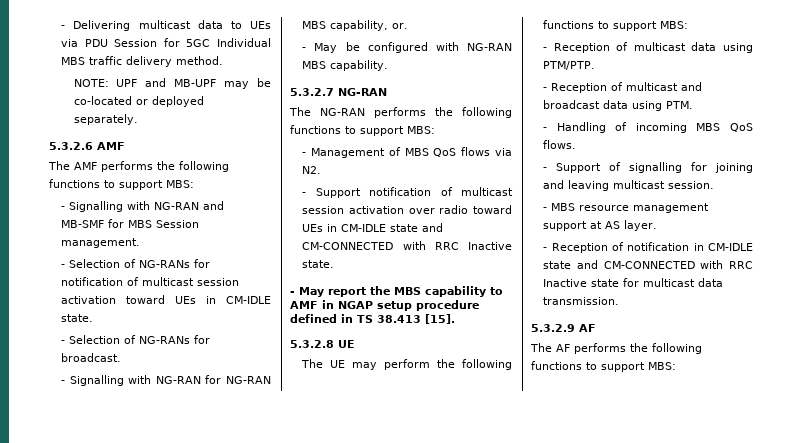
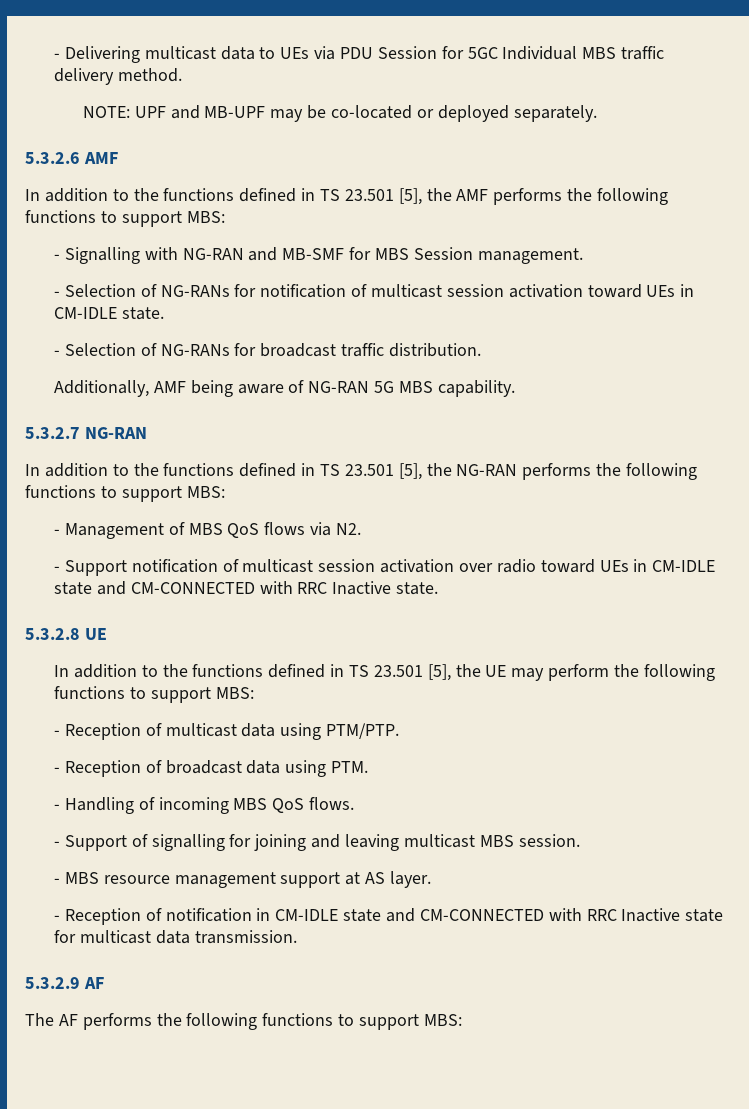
- The AMF performs the following functions to support MBS:
+ In addition to the functions defined in TS 23.501 [5], the AMF performs the following functions to support MBS:
- - Selection of NG-RANs for broadcast.
- - Signalling with NG-RAN for NG-RAN MBS capability, or.
- - May be configured with NG-RAN MBS capability.
+ - Selection of NG-RANs for broadcast traffic distribution.
+ Additionally, AMF being aware of NG-RAN 5G MBS capability.
  5.3.2.7 NG-RAN
- The NG-RAN performs the following functions to support MBS:
+ In addition to the functions defined in TS 23.501 [5], the NG-RAN performs the following functions to support MBS:
- - May report the MBS capability to AMF in NGAP setup procedure defined in TS 38.413 [15].
  5.3.2.8 UE
- The UE may perform the following functions to support MBS:
+ In addition to the functions defined in TS 23.501 [5], the UE may perform the following functions to support MBS:
- - Reception of multicast and broadcast data using PTM.
+ - Reception of broadcast data using PTM.
- - Support of signalling for joining and leaving multicast session.
+ - Support of signalling for joining and leaving multicast MBS session.

